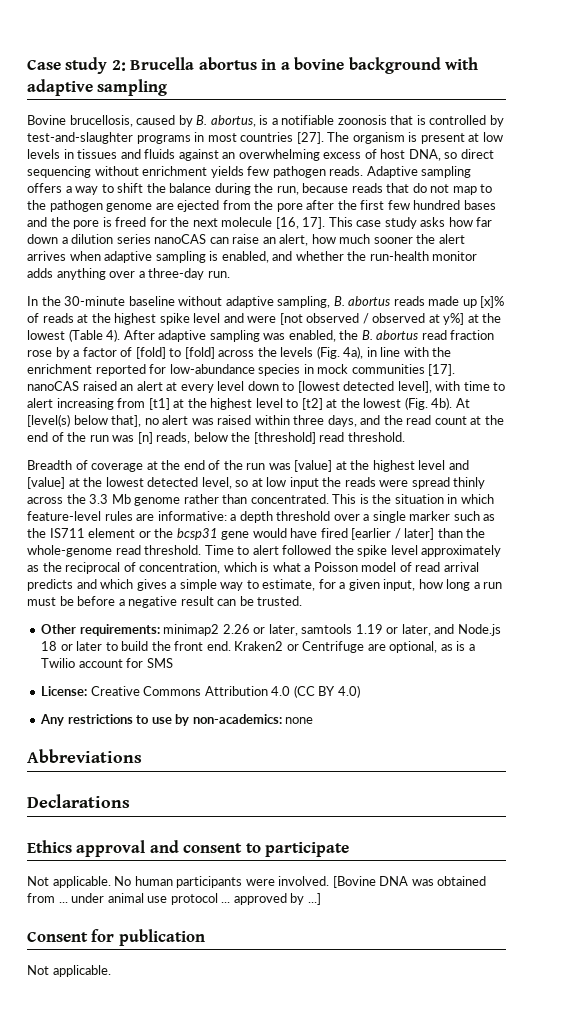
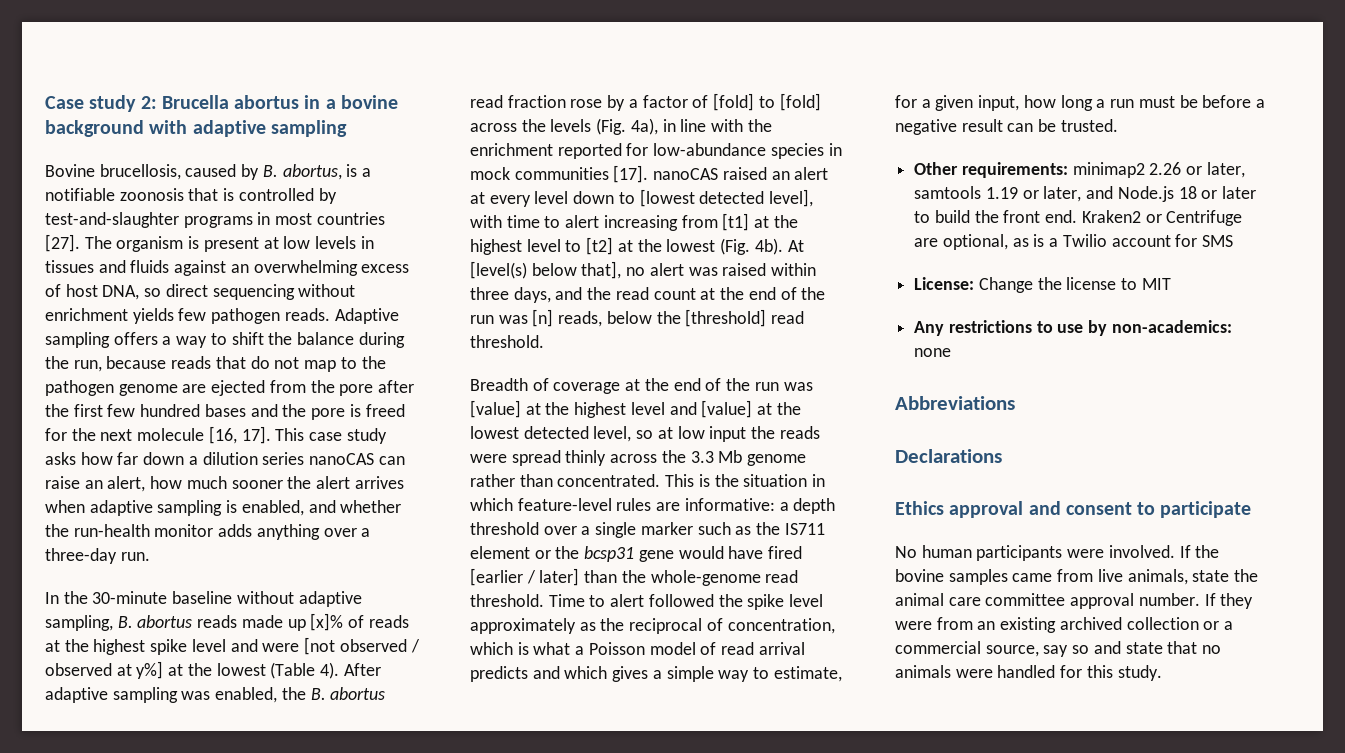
- License: Creative Commons Attribution 4.0 (CC BY 4.0)
+ License: Change the license to MIT
  Ethics approval and consent to participate
- Not applicable. No human participants were involved.
+ No human participants were involved.
- [Bovine DNA was obtained from ... under animal use protocol ... approved by ...]
- Consent for publication
- Not applicable.
+ If the bovine samples came from live animals, state the animal care committee approval number. If they were from an existing archived collection or a commercial source, say so and state that no animals were handled for this study.

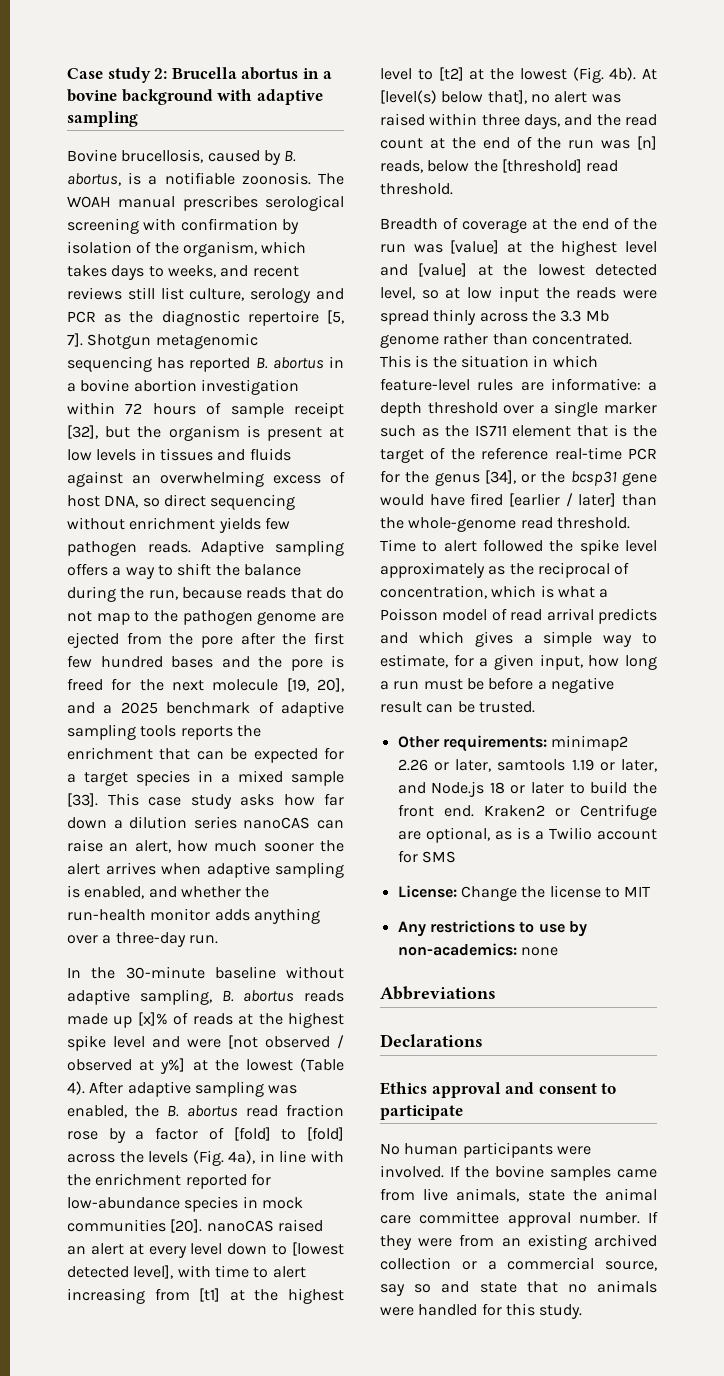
- Bovine brucellosis, caused by B. abortus, is a notifiable zoonosis that is controlled by test-and-slaughter programs in most countries [27]. The organism is present at low levels in tissues and fluids against an overwhelming excess of host DNA, so direct sequencing without enrichment yields few pathogen reads.
+ Bovine brucellosis, caused by B. abortus, is a notifiable zoonosis. The WOAH manual prescribes serological screening with confirmation by isolation of the organism, which takes days to weeks, and recent reviews still list culture, serology and PCR as the diagnostic repertoire [5, 7]. Shotgun metagenomic sequencing has reported B. abortus in a bovine abortion investigation within 72 hours of sample receipt [32], but the organism is present at low levels in tissues and fluids against an overwhelming excess of host DNA, so direct sequencing without enrichment yields few pathogen reads.
- Adaptive sampling offers a way to shift the balance during the run, because reads that do not map to the pathogen genome are ejected from the pore after the first few hundred bases and the pore is freed for the next molecule [16, 17].
+ Adaptive sampling offers a way to shift the balance during the run, because reads that do not map to the pathogen genome are ejected from the pore after the first few hundred bases and the pore is freed for the next molecule [19, 20], and a 2025 benchmark of adaptive sampling tools reports the enrichment that can be expected for a target species in a mixed sample [33].
- After adaptive sampling was enabled, the B. abortus read fraction rose by a factor of [fold] to [fold] across the levels (Fig. 4a), in line with the enrichment reported for low-abundance species in mock communities [17]. nanoCAS raised an alert at every level down to [lowest detected level], with time to alert increasing from [t1] at the highest level to [t2] at the lowest (Fig. 4b).
+ After adaptive sampling was enabled, the B. abortus read fraction rose by a factor of [fold] to [fold] across the levels (Fig. 4a), in line with the enrichment reported for low-abundance species in mock communities [20]. nanoCAS raised an alert at every level down to [lowest detected level], with time to alert increasing from [t1] at the highest level to [t2] at the lowest (Fig. 4b).
- This is the situation in which feature-level rules are informative: a depth threshold over a single marker such as the IS711 element or the bcsp31 gene would have fired [earlier / later] than the whole-genome read threshold.
+ This is the situation in which feature-level rules are informative: a depth threshold over a single marker such as the IS711 element that is the target of the reference real-time PCR for the genus [34], or the bcsp31 gene would have fired [earlier / later] than the whole-genome read threshold.

